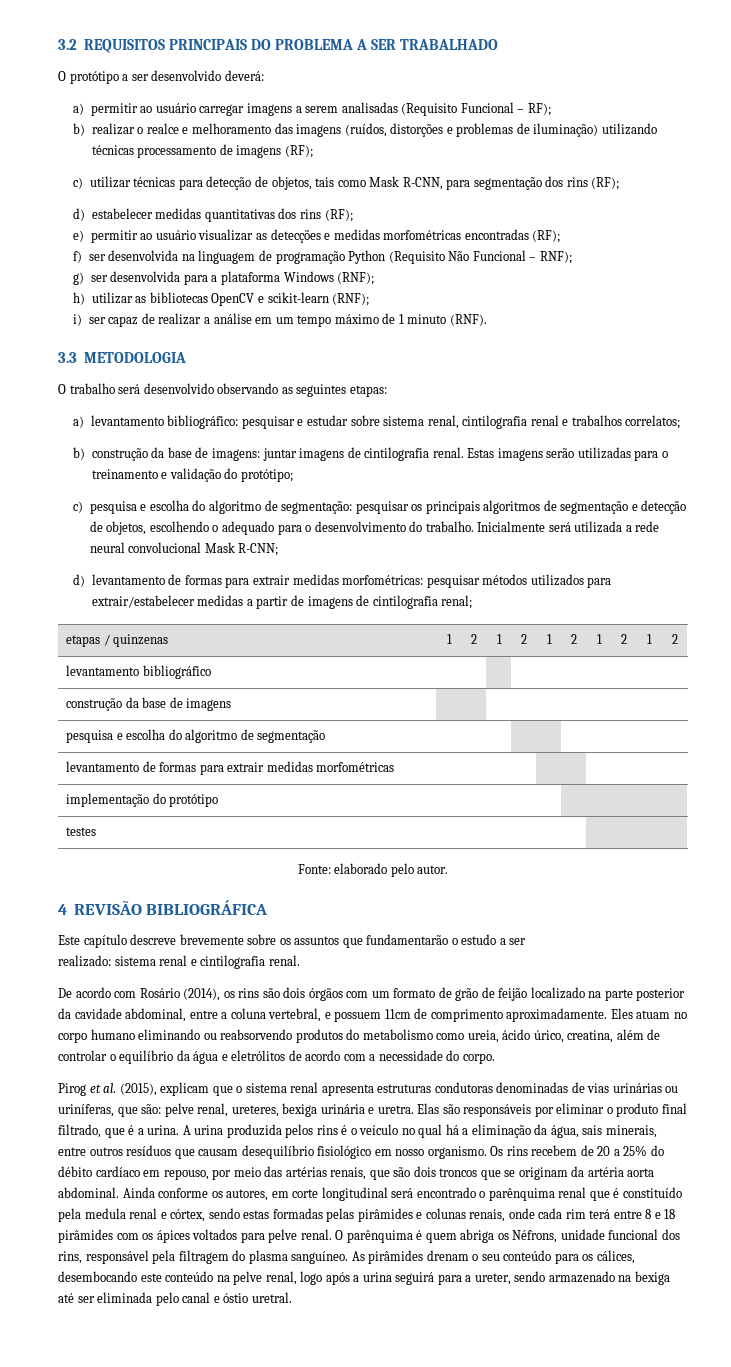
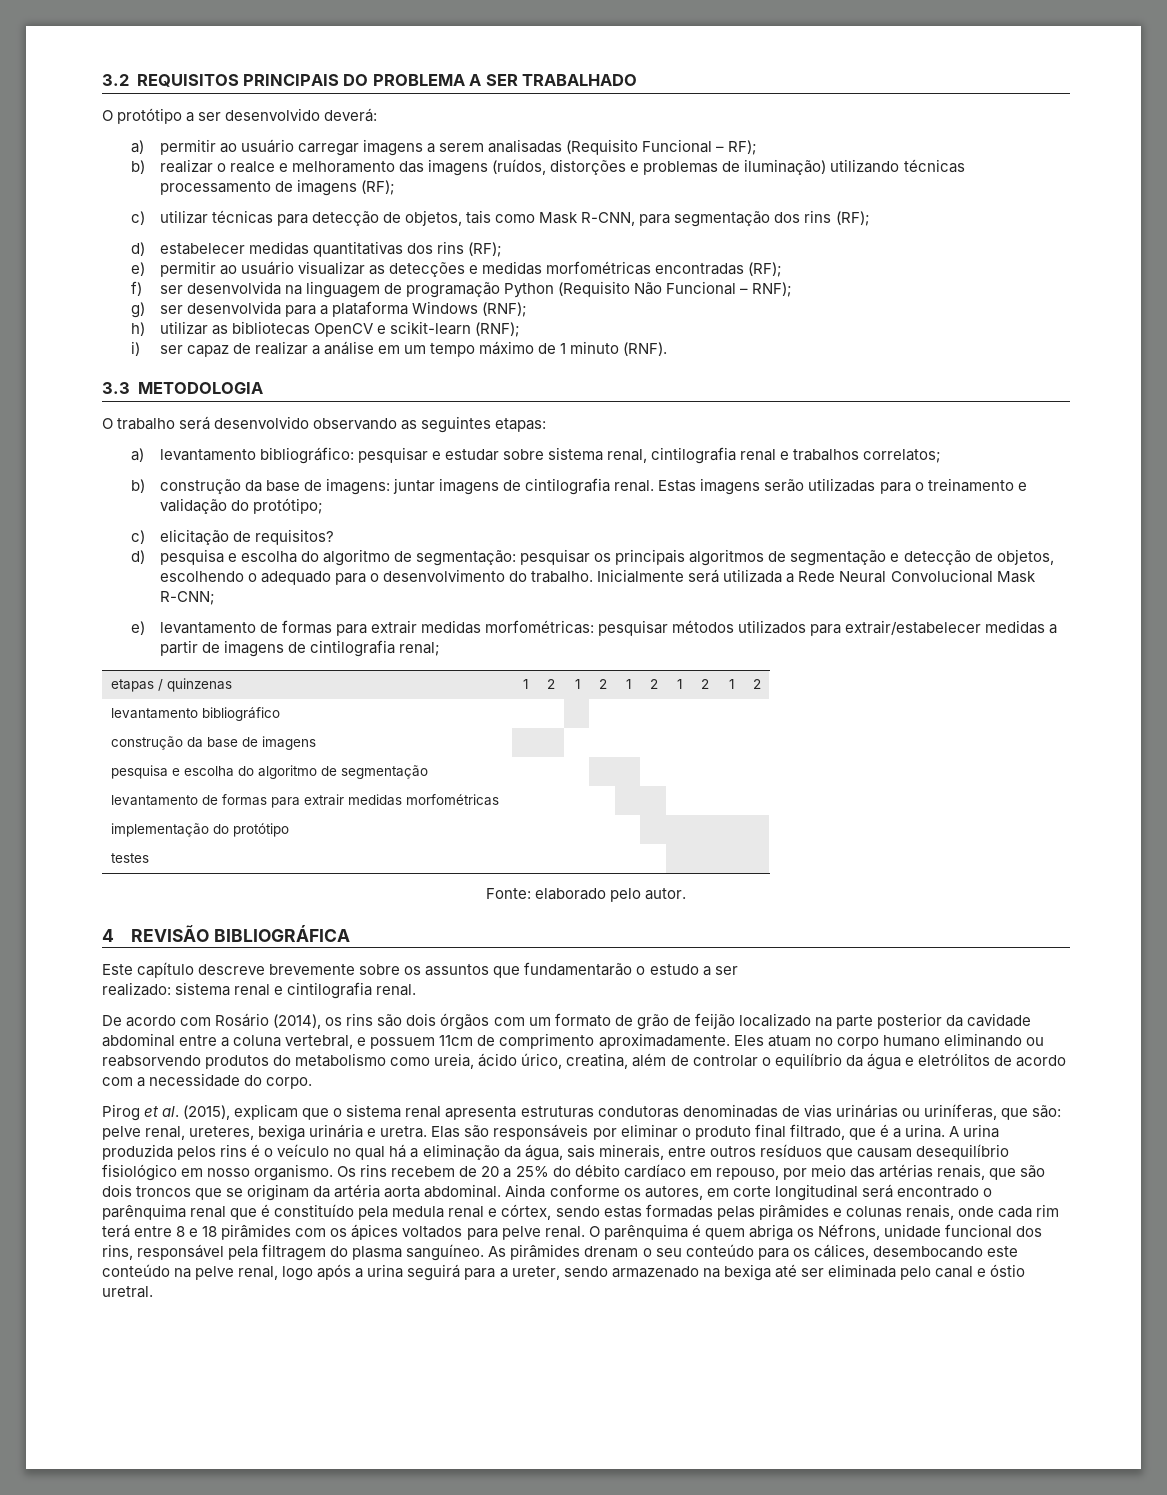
- c) pesquisa e escolha do algoritmo de segmentação: pesquisar os principais algoritmos de segmentação e detecção de objetos, escolhendo o adequado para o desenvolvimento do trabalho.
+ c) elicitação de requisitos?
+ d) pesquisa e escolha do algoritmo de segmentação: pesquisar os principais algoritmos de segmentação e detecção de objetos, escolhendo o adequado para o desenvolvimento do trabalho.
- Inicialmente será utilizada a rede neural convolucional Mask R-CNN;
+ Inicialmente será utilizada a Rede Neural Convolucional Mask R-CNN;
- d) levantamento de formas para extrair medidas morfométricas: pesquisar métodos utilizados para extrair/estabelecer medidas a partir de imagens de cintilografia renal;
+ e) levantamento de formas para extrair medidas morfométricas: pesquisar métodos utilizados para extrair/estabelecer medidas a partir de imagens de cintilografia renal;
- De acordo com Rosário (2014), os rins são dois órgãos com um formato de grão de feijão localizado na parte posterior da cavidade abdominal, entre a coluna vertebral, e possuem 11cm de comprimento aproximadamente.
+ De acordo com Rosário (2014), os rins são dois órgãos com um formato de grão de feijão localizado na parte posterior da cavidade abdominal entre a coluna vertebral, e possuem 11cm de comprimento aproximadamente.

